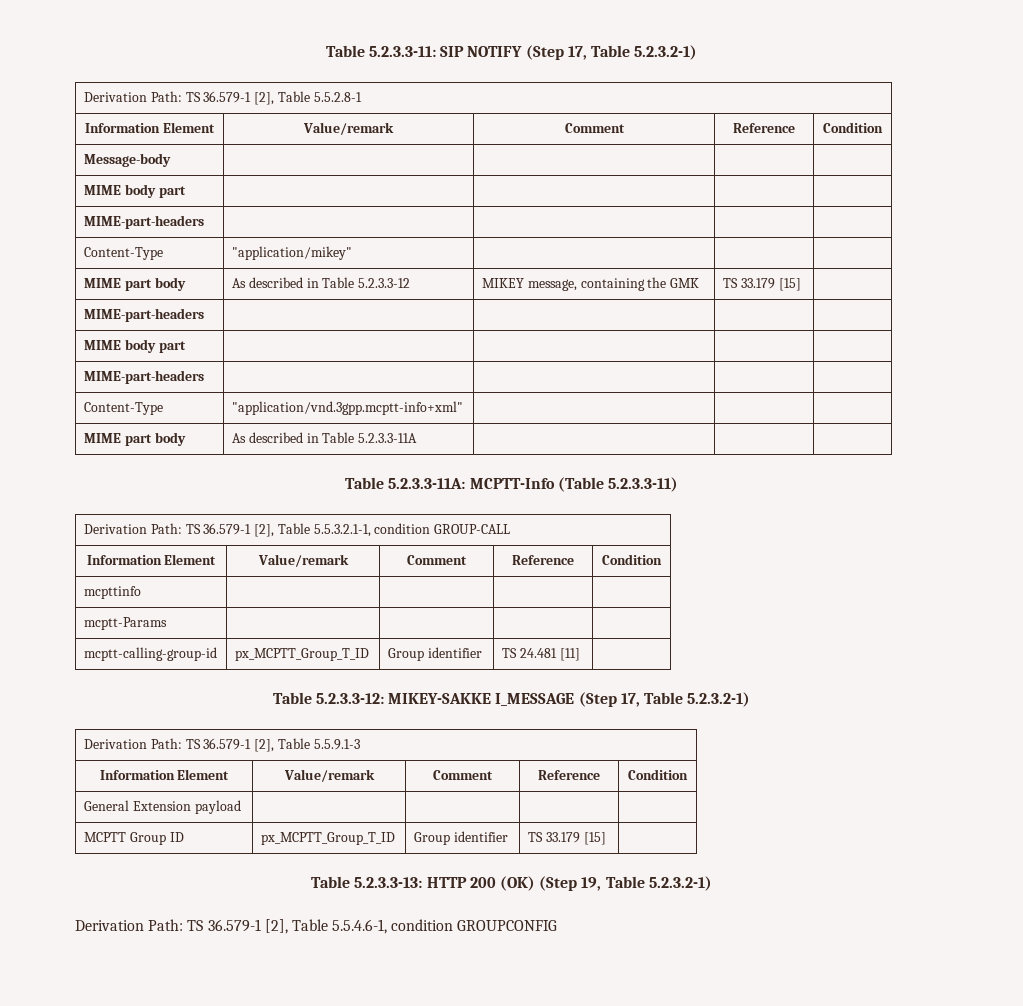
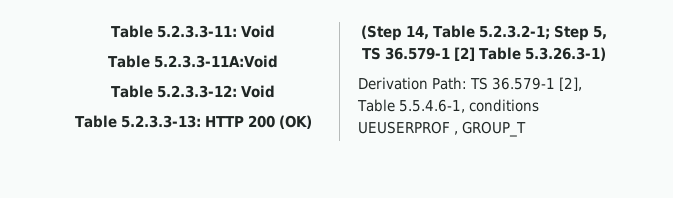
- Table 5.2.3.3-11: SIP NOTIFY (Step 17, Table 5.2.3.2-1)
- Derivation Path: TS 36.579-1 [2], Table 5.5.2.8-1
- Information Element | Value/remark | Comment | Reference | Condition
- Message-body | | | |
- MIME body part | | | |
- MIME-part-headers | | | |
- Content-Type | "application/mikey" | | |
- MIME part body | As described in Table 5.2.3.3-12 | MIKEY message, containing the GMK | TS 33.179 [15] |
- MIME-part-headers | | | |
- MIME body part | | | |
- MIME-part-headers | | | |
- Content-Type | "application/vnd.3gpp.mcptt-info+xml" | | |
- MIME part body | As described in Table 5.2.3.3-11A | | |
- Table 5.2.3.3-11A: MCPTT-Info (Table 5.2.3.3-11)
- Derivation Path: TS 36.579-1 [2], Table 5.5.3.2.1-1, condition GROUP-CALL
- Information Element | Value/remark | Comment | Reference | Condition
- mcpttinfo | | | |
- mcptt-Params | | | |
- mcptt-calling-group-id | px_MCPTT_Group_T_ID | Group identifier | TS 24.481 [11] |
- Table 5.2.3.3-12: MIKEY-SAKKE I_MESSAGE (Step 17, Table 5.2.3.2-1)
- Derivation Path: TS 36.579-1 [2], Table 5.5.9.1-3
- Information Element | Value/remark | Comment | Reference | Condition
- General Extension payload | | | |
- MCPTT Group ID | px_MCPTT_Group_T_ID | Group identifier | TS 33.179 [15] |
+ Table 5.2.3.3-11: Void
+ Table 5.2.3.3-11A:Void
+ Table 5.2.3.3-12: Void
- Table 5.2.3.3-13: HTTP 200 (OK) (Step 19, Table 5.2.3.2-1)
+ Table 5.2.3.3-13: HTTP 200 (OK) (Step 14, Table 5.2.3.2-1; Step 5, TS 36.579-1 [2] Table 5.3.26.3-1)
- Derivation Path: TS 36.579-1 [2], Table 5.5.4.6-1, condition GROUPCONFIG
+ Derivation Path: TS 36.579-1 [2], Table 5.5.4.6-1, conditions UEUSERPROF , GROUP_T

